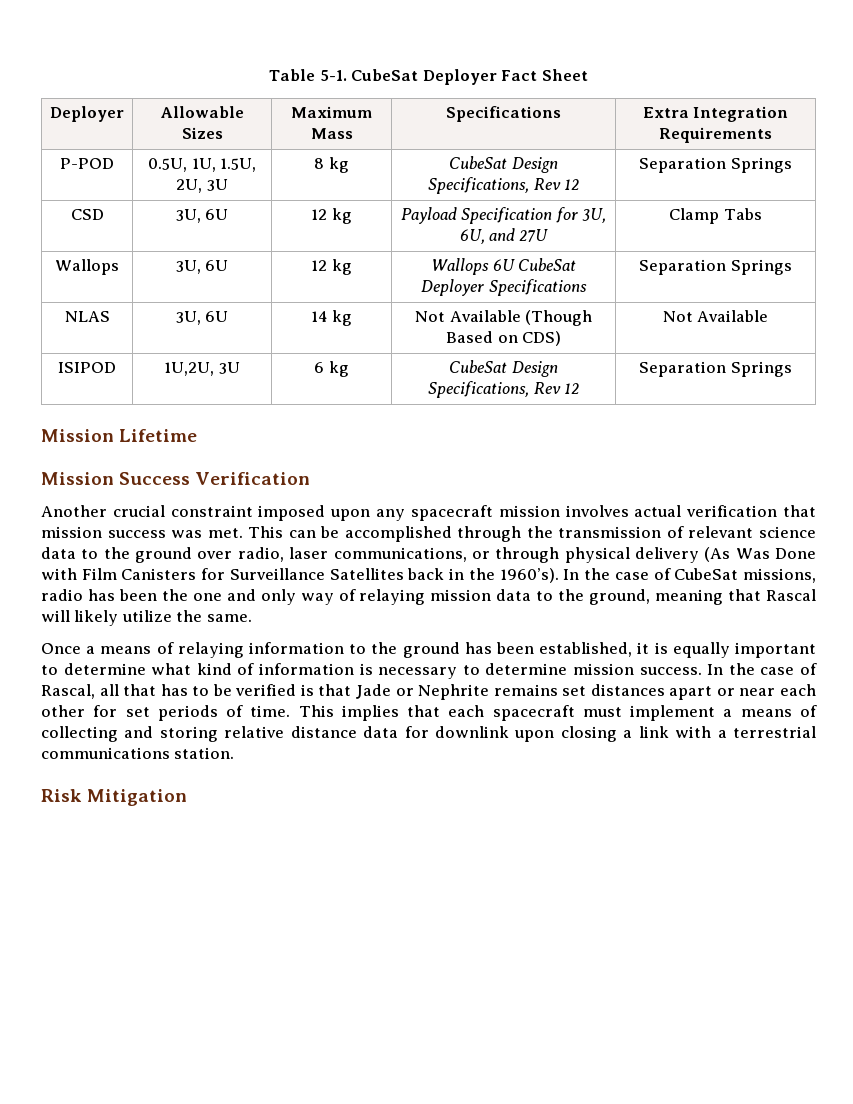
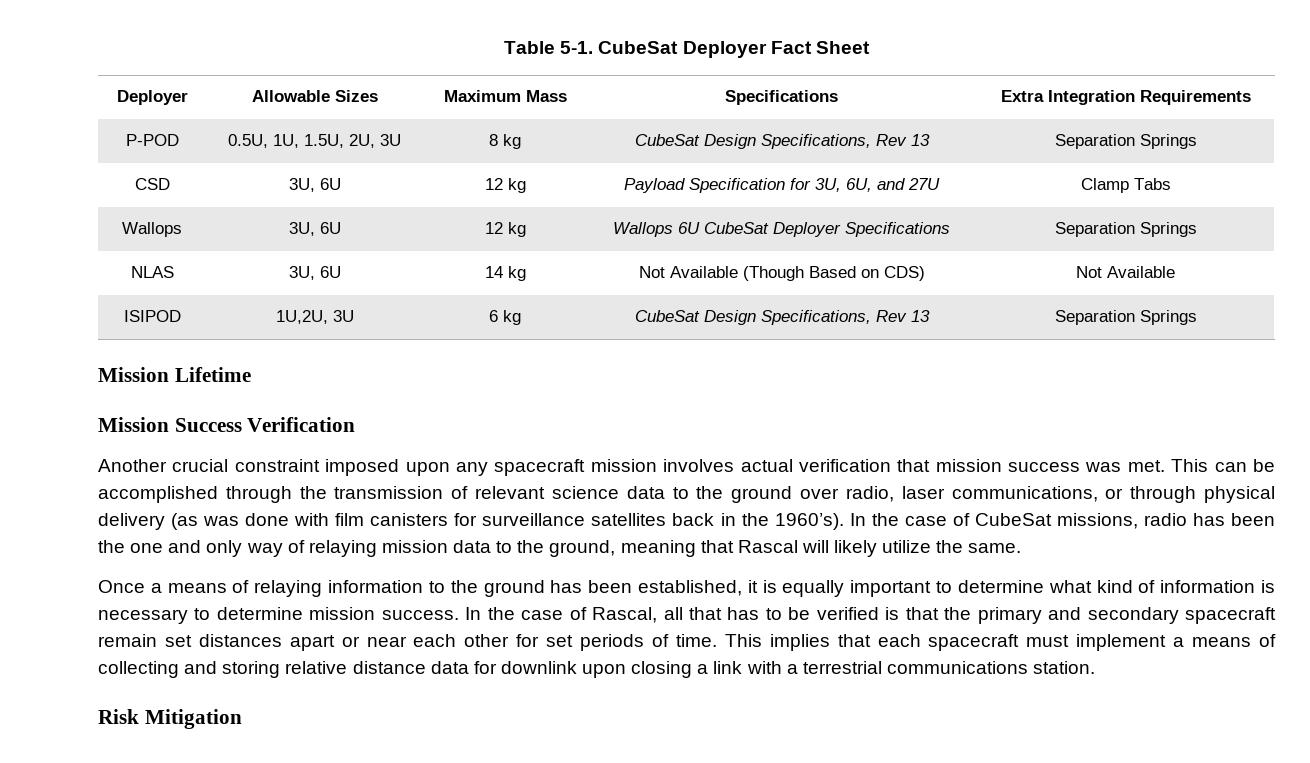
- P-POD | 0.5U, 1U, 1.5U, 2U, 3U | 8 kg | CubeSat Design Specifications, Rev 12 | Separation Springs
+ P-POD | 0.5U, 1U, 1.5U, 2U, 3U | 8 kg | CubeSat Design Specifications, Rev 13 | Separation Springs
- ISIPOD | 1U,2U, 3U | 6 kg | CubeSat Design Specifications, Rev 12 | Separation Springs
+ ISIPOD | 1U,2U, 3U | 6 kg | CubeSat Design Specifications, Rev 13 | Separation Springs
- This can be accomplished through the transmission of relevant science data to the ground over radio, laser communications, or through physical delivery (As Was Done with Film Canisters for Surveillance Satellites back in the 1960’s).
+ This can be accomplished through the transmission of relevant science data to the ground over radio, laser communications, or through physical delivery (as was done with film canisters for surveillance satellites back in the 1960’s).
- In the case of Rascal, all that has to be verified is that Jade or Nephrite remains set distances apart or near each other for set periods of time.
+ In the case of Rascal, all that has to be verified is that the primary and secondary spacecraft remain set distances apart or near each other for set periods of time.

